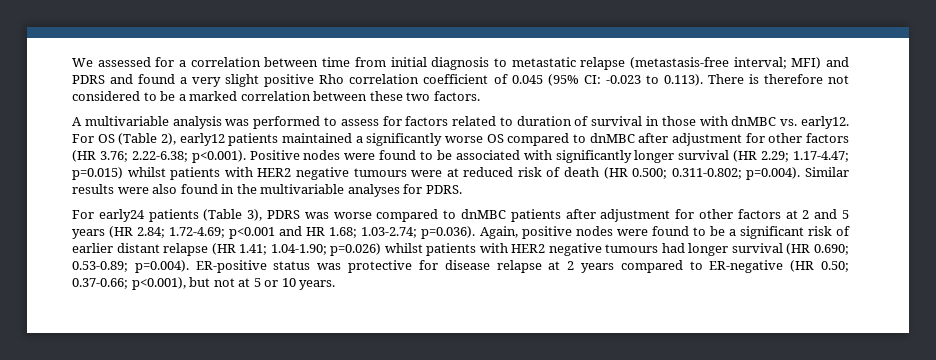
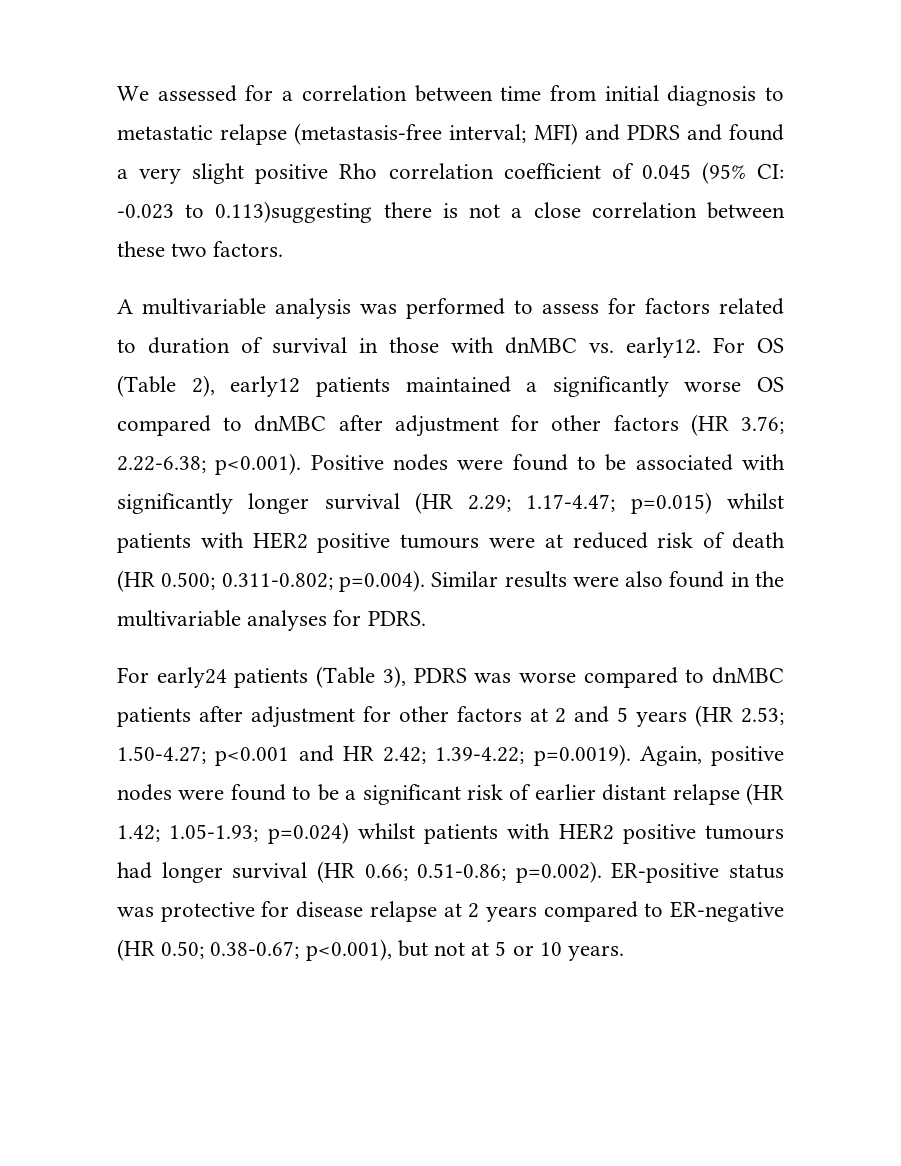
- We assessed for a correlation between time from initial diagnosis to metastatic relapse (metastasis-free interval; MFI) and PDRS and found a very slight positive Rho correlation coefficient of 0.045 (95% CI: -0.023 to 0.113). There is therefore not considered to be a marked correlation between these two factors.
+ We assessed for a correlation between time from initial diagnosis to metastatic relapse (metastasis-free interval; MFI) and PDRS and found a very slight positive Rho correlation coefficient of 0.045 (95% CI: -0.023 to 0.113)suggesting there is not a close correlation between these two factors.
- p=0.015) whilst patients with HER2 negative tumours were at reduced risk of death (HR 0.500;
+ p=0.015) whilst patients with HER2 positive tumours were at reduced risk of death (HR 0.500;
- For early24 patients (Table 3), PDRS was worse compared to dnMBC patients after adjustment for other factors at 2 and 5 years (HR 2.84; 1.72-4.69;
+ For early24 patients (Table 3), PDRS was worse compared to dnMBC patients after adjustment for other factors at 2 and 5 years (HR 2.53; 1.50-4.27;
- p<0.001 and HR 1.68; 1.03-2.74; p=0.036). Again, positive nodes were found to be a significant risk of earlier distant relapse (HR 1.41; 1.04-1.90; p=0.026) whilst patients with HER2 negative tumours had longer survival (HR 0.690; 0.53-0.89; p=0.004). ER-positive status was protective for disease relapse at 2 years compared to ER-negative (HR 0.50;
+ p<0.001 and HR 2.42; 1.39-4.22; p=0.0019). Again, positive nodes were found to be a significant risk of earlier distant relapse (HR 1.42; 1.05-1.93; p=0.024) whilst patients with HER2 positive tumours had longer survival (HR 0.66; 0.51-0.86; p=0.002). ER-positive status was protective for disease relapse at 2 years compared to ER-negative (HR 0.50;
- 0.37-0.66;
+ 0.38-0.67;

